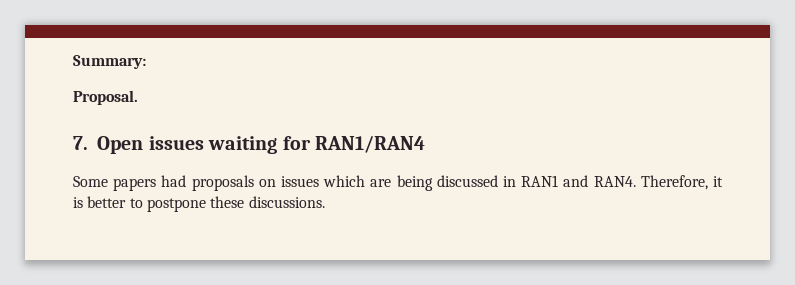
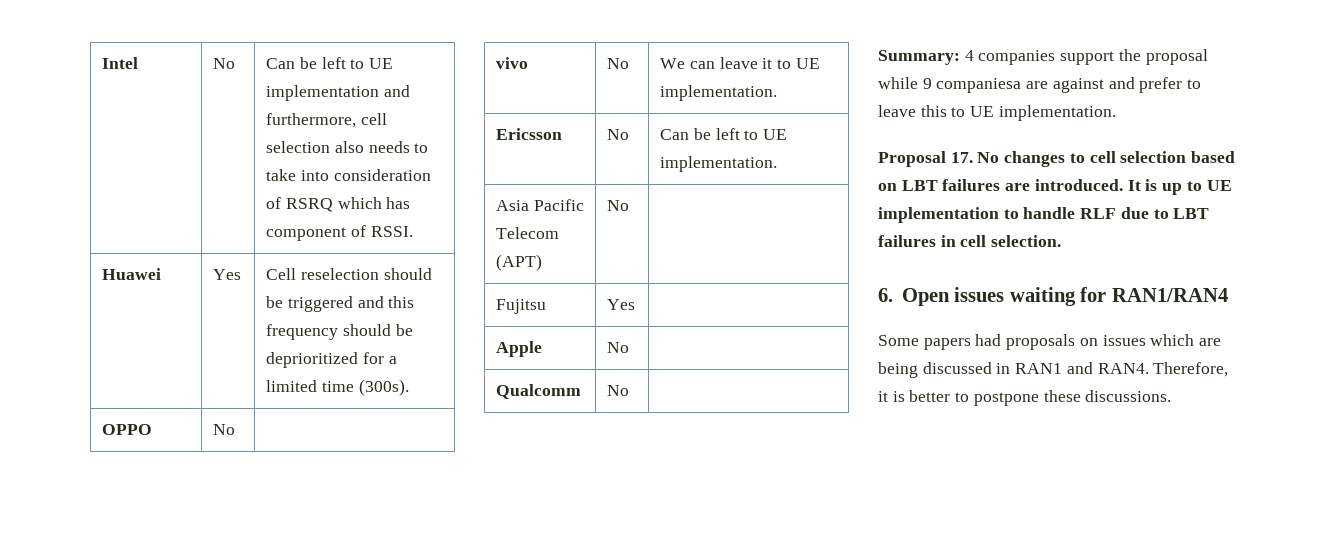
- Summary:
- Proposal.
- 7. Open issues waiting for RAN1/RAN4
+ Intel | No | Can be left to UE implementation and furthermore, cell selection also needs to take into consideration of RSRQ which has component of RSSI.
+ Huawei | Yes | Cell reselection should be triggered and this frequency should be deprioritized for a limited time (300s).
+ OPPO | No |
+ vivo | No | We can leave it to UE implementation.
+ Ericsson | No | Can be left to UE implementation.
+ Asia Pacific Telecom (APT) | No |
+ Fujitsu | Yes |
+ Apple | No |
+ Qualcomm | No |
+ Summary: 4 companies support the proposal while 9 companiesa are against and prefer to leave this to UE implementation.
+ Proposal 17. No changes to cell selection based on LBT failures are introduced. It is up to UE implementation to handle RLF due to LBT failures in cell selection.
+ 6. Open issues waiting for RAN1/RAN4

